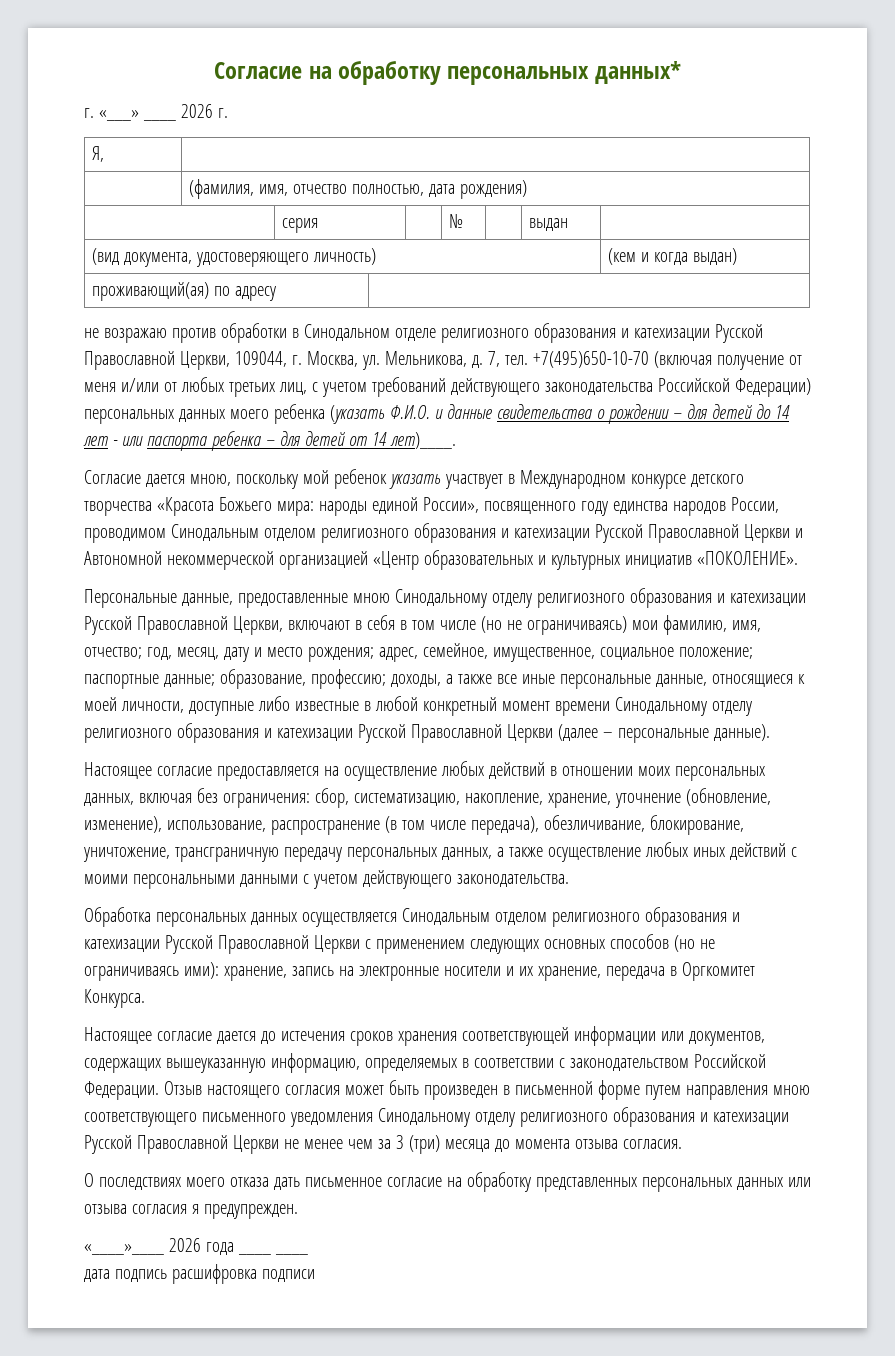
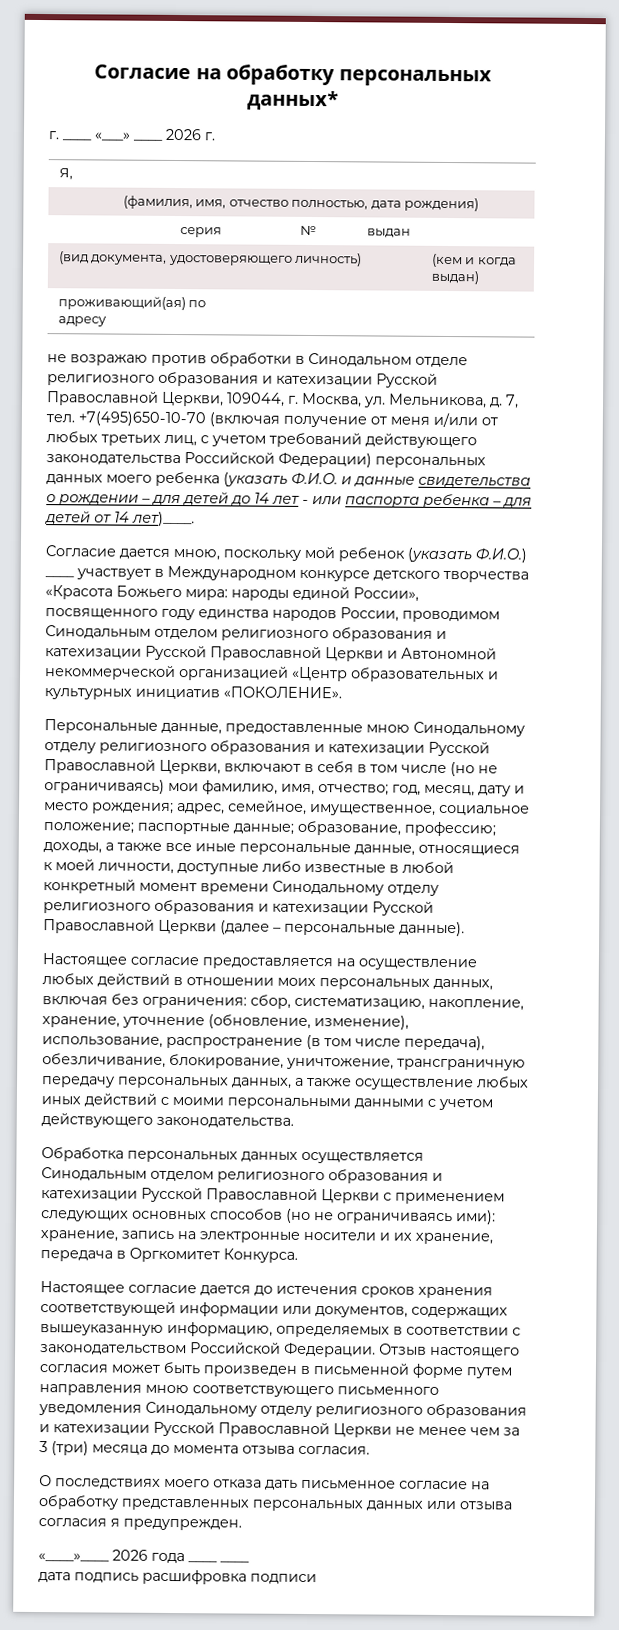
- г. «___» ____ 2026 г.
+ г. ____ «___» ____ 2026 г.
- Согласие дается мною, поскольку мой ребенок указать участвует в Международном конкурсе детского творчества «Красота Божьего мира: народы единой России», посвященного году единства народов России, проводимом Синодальным отделом религиозного образования и катехизации Русской Православной Церкви и Автономной некоммерческой организацией «Центр образовательных и культурных инициатив «ПОКОЛЕНИЕ».
+ Согласие дается мною, поскольку мой ребенок (указать Ф.И.О.) ____ участвует в Международном конкурсе детского творчества «Красота Божьего мира: народы единой России», посвященного году единства народов России, проводимом Синодальным отделом религиозного образования и катехизации Русской Православной Церкви и Автономной некоммерческой организацией «Центр образовательных и культурных инициатив «ПОКОЛЕНИЕ».

